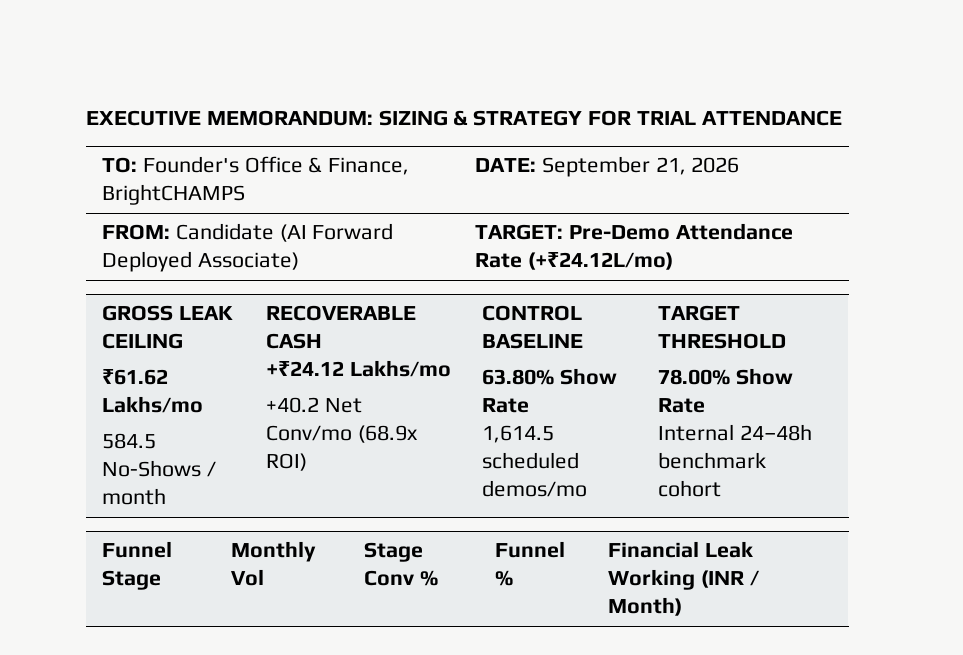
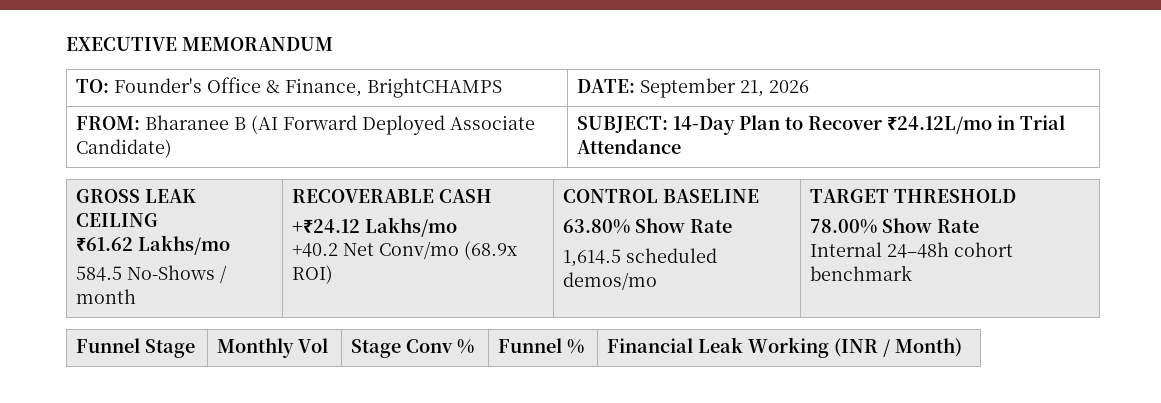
- EXECUTIVE MEMORANDUM: SIZING & STRATEGY FOR TRIAL ATTENDANCE
+ EXECUTIVE MEMORANDUM
- FROM: Candidate (AI Forward Deployed Associate) | TARGET: Pre-Demo Attendance Rate (+₹24.12L/mo)
+ FROM: Bharanee B (AI Forward Deployed Associate Candidate) | SUBJECT: 14-Day Plan to Recover ₹24.12L/mo in Trial Attendance
  GROSS LEAK CEILING
  ₹61.62 Lakhs/mo
  584.5 No-Shows / month | RECOVERABLE CASH
  +₹24.12 Lakhs/mo
  +40.2 Net Conv/mo (68.9x ROI) | CONTROL BASELINE
  63.80% Show Rate
  1,614.5 scheduled demos/mo | TARGET THRESHOLD
  78.00% Show Rate
- Internal 24–48h benchmark cohort
+ Internal 24–48h cohort benchmark

